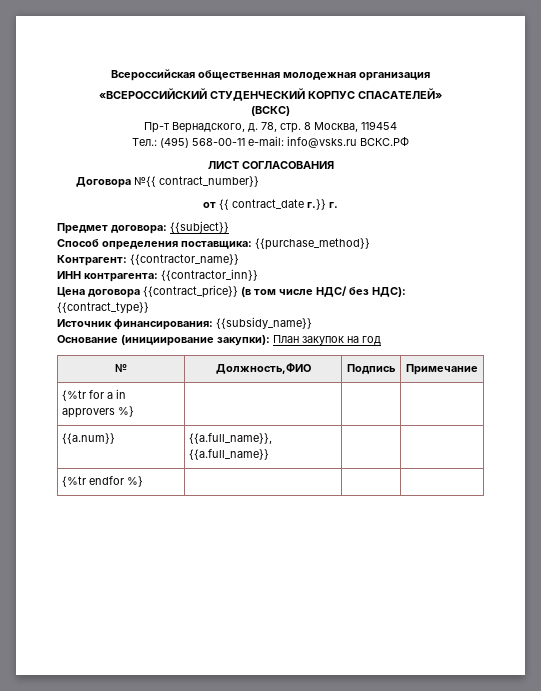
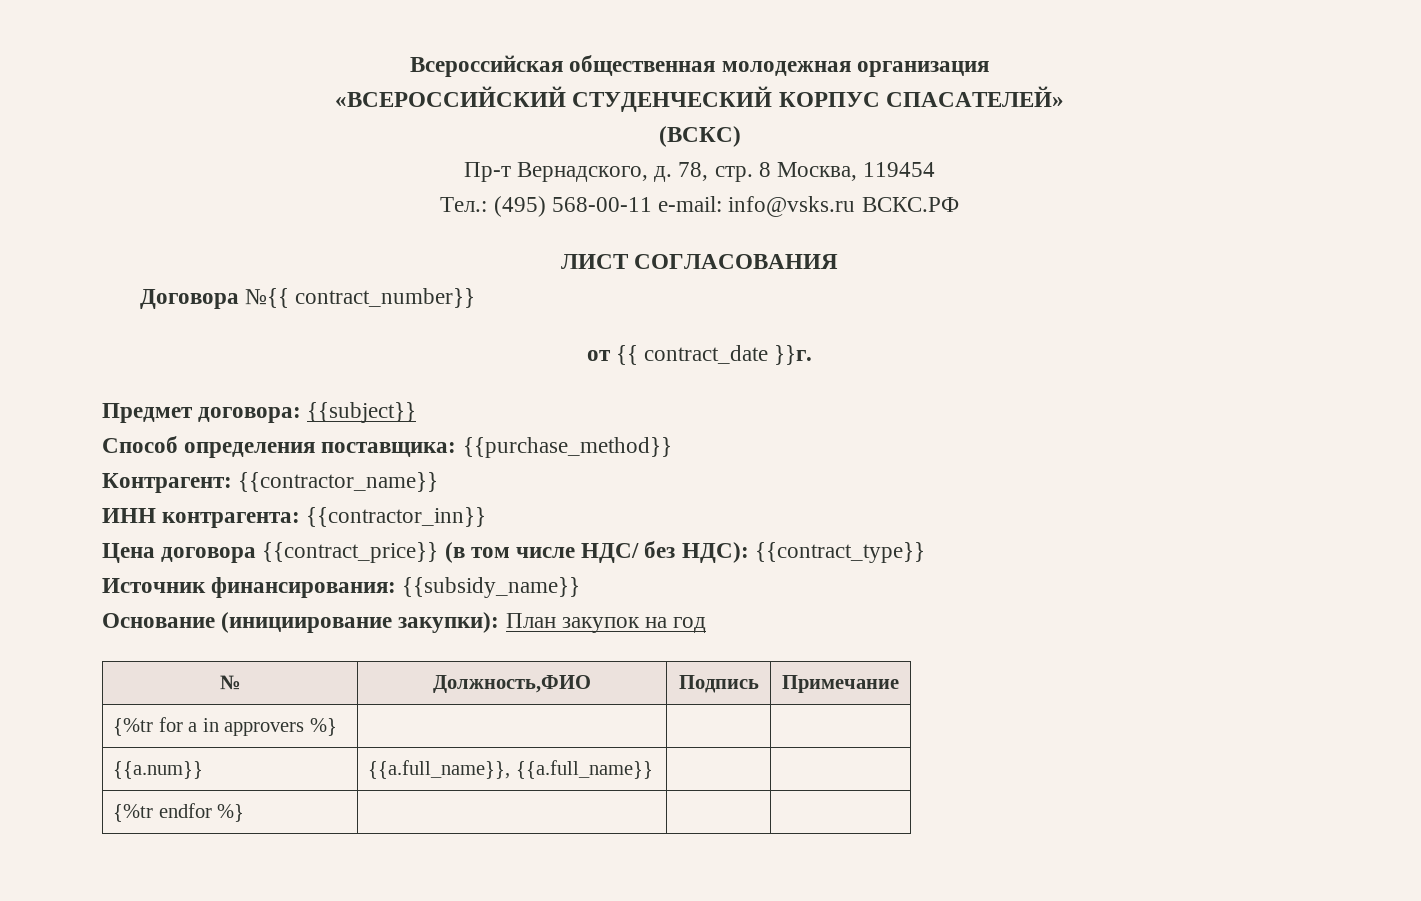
- от {{ contract_date г.}} г.
+ от {{ contract_date }}г.

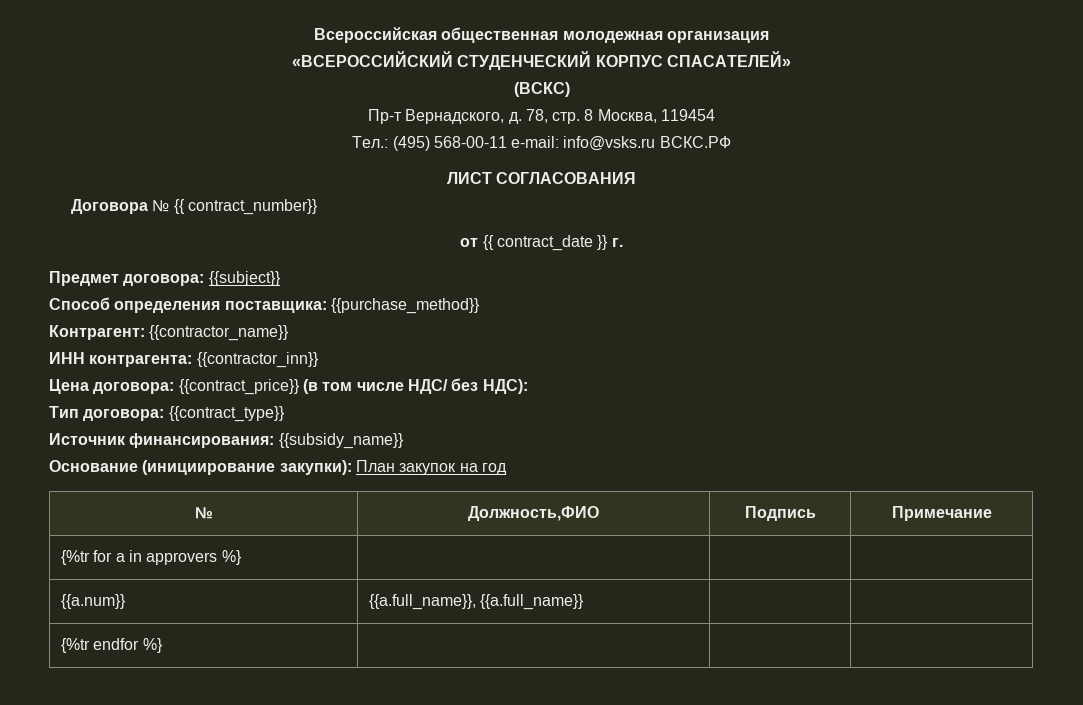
- Договора №{{ contract_number}}
+ Договора № {{ contract_number}}
- от {{ contract_date }}г.
+ от {{ contract_date }} г.
- Цена договора {{contract_price}} (в том числе НДС/ без НДС): {{contract_type}}
+ Цена договора: {{contract_price}} (в том числе НДС/ без НДС):
+ Тип договора: {{contract_type}}

